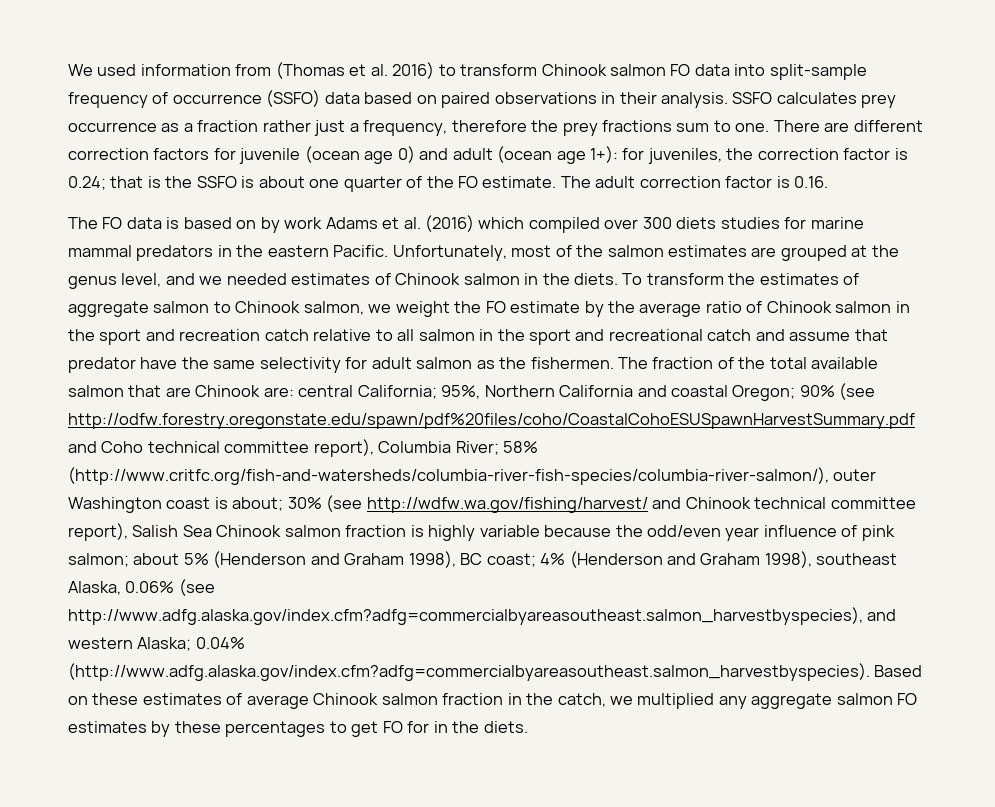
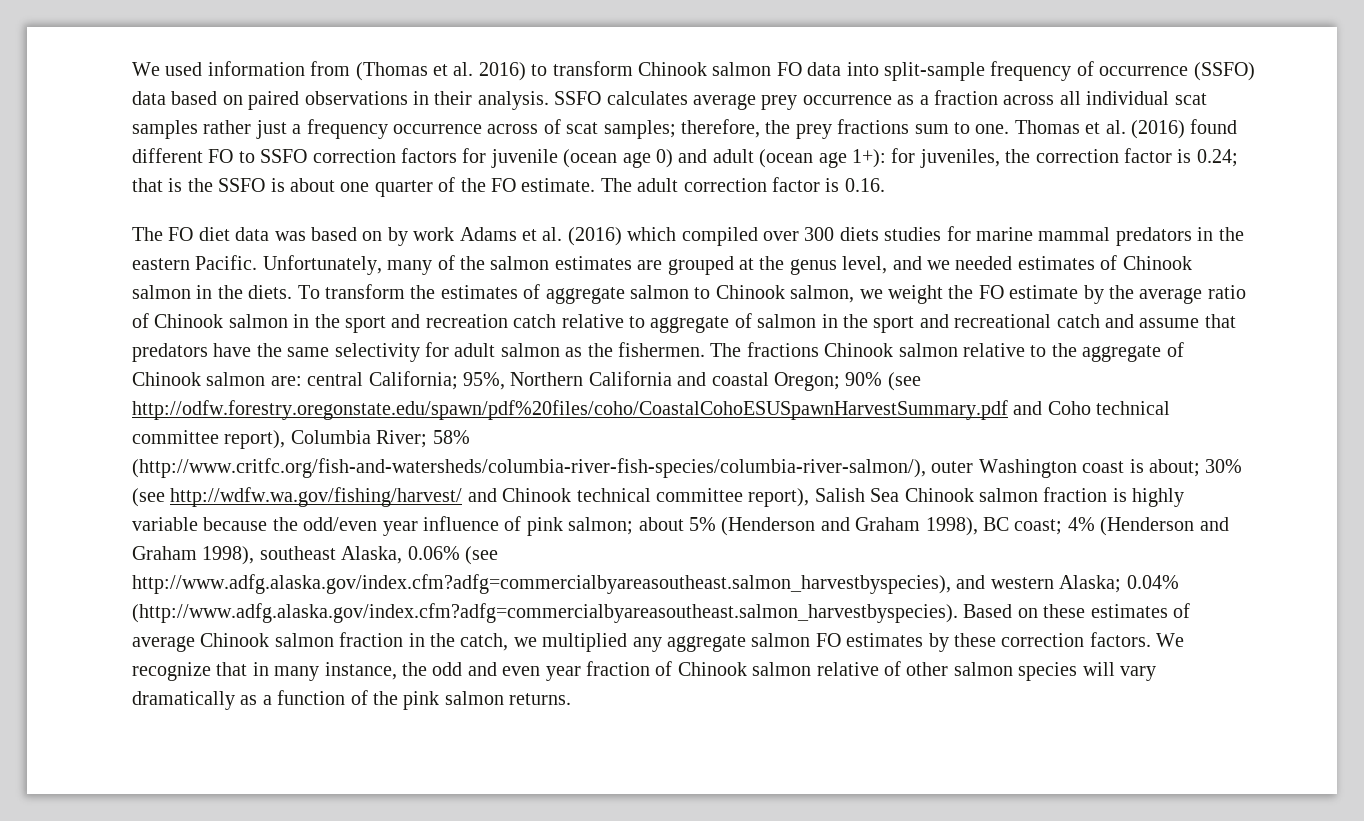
- SSFO calculates prey occurrence as a fraction rather just a frequency, therefore the prey fractions sum to one.
+ SSFO calculates average prey occurrence as a fraction across all individual scat samples rather just a frequency occurrence across of scat samples; therefore, the prey fractions sum to one.
- There are different correction factors for juvenile (ocean age 0) and adult (ocean age 1+): for juveniles, the correction factor is 0.24; that is the SSFO is about one quarter of the FO estimate.
+ Thomas et al. (2016) found different FO to SSFO correction factors for juvenile (ocean age 0) and adult (ocean age 1+): for juveniles, the correction factor is 0.24; that is the SSFO is about one quarter of the FO estimate.
- The FO data is based on by work Adams et al. (2016) which compiled over 300 diets studies for marine mammal predators in the eastern Pacific.
+ The FO diet data was based on by work Adams et al. (2016) which compiled over 300 diets studies for marine mammal predators in the eastern Pacific.
- Unfortunately, most of the salmon estimates are grouped at the genus level, and we needed estimates of Chinook salmon in the diets.
+ Unfortunately, many of the salmon estimates are grouped at the genus level, and we needed estimates of Chinook salmon in the diets.
- To transform the estimates of aggregate salmon to Chinook salmon, we weight the FO estimate by the average ratio of Chinook salmon in the sport and recreation catch relative to all salmon in the sport and recreational catch and assume that predator have the same selectivity for adult salmon as the fishermen.
+ To transform the estimates of aggregate salmon to Chinook salmon, we weight the FO estimate by the average ratio of Chinook salmon in the sport and recreation catch relative to aggregate of salmon in the sport and recreational catch and assume that predators have the same selectivity for adult salmon as the fishermen.
- The fraction of the total available salmon that are Chinook are:
+ The fractions Chinook salmon relative to the aggregate of Chinook salmon are:
- 0.04% (http://www.adfg.alaska.gov/index.cfm?adfg=commercialbyareasoutheast.salmon_harvestbyspecies). Based on these estimates of average Chinook salmon fraction in the catch, we multiplied any aggregate salmon FO estimates by these percentages to get FO for in the diets.
+ 0.04% (http://www.adfg.alaska.gov/index.cfm?adfg=commercialbyareasoutheast.salmon_harvestbyspecies). Based on these estimates of average Chinook salmon fraction in the catch, we multiplied any aggregate salmon FO estimates by these correction factors. We recognize that in many instance, the odd and even year fraction of Chinook salmon relative of other salmon species will vary dramatically as a function of the pink salmon returns.

